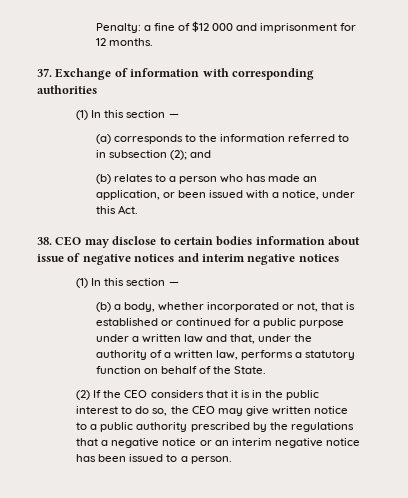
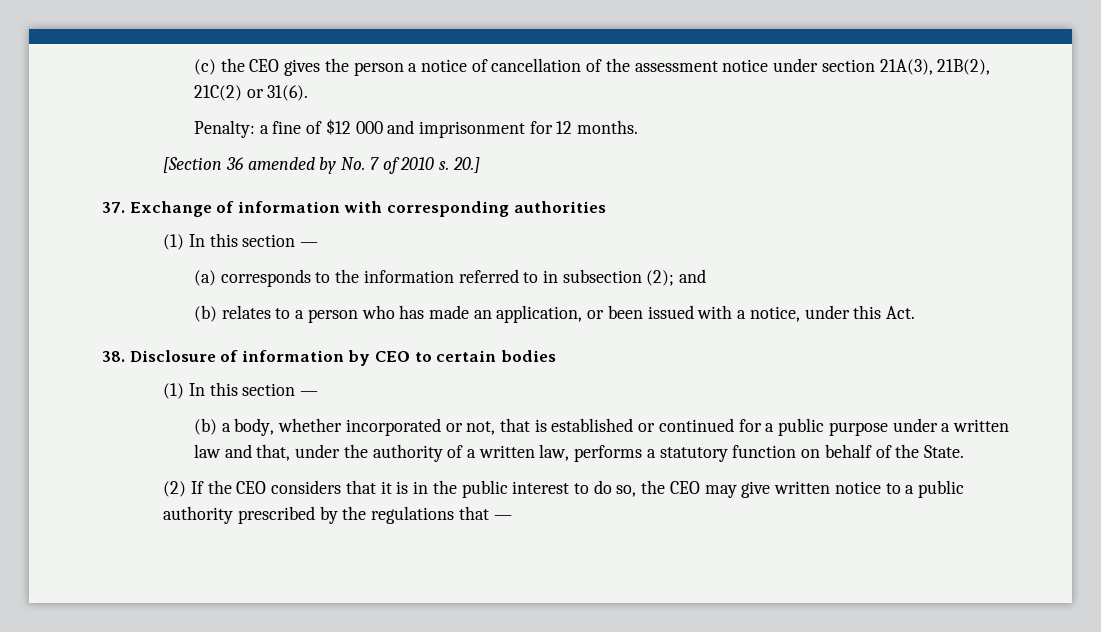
+ (c) the CEO gives the person a notice of cancellation of the assessment notice under section 21A(3), 21B(2), 21C(2) or 31(6).
+ [Section 36 amended by No. 7 of 2010 s. 20.]
- 38. CEO may disclose to certain bodies information about issue of negative notices and interim negative notices
+ 38. Disclosure of information by CEO to certain bodies
- (2) If the CEO considers that it is in the public interest to do so, the CEO may give written notice to a public authority prescribed by the regulations that a negative notice or an interim negative notice has been issued to a person.
+ (2) If the CEO considers that it is in the public interest to do so, the CEO may give written notice to a public authority prescribed by the regulations that —

